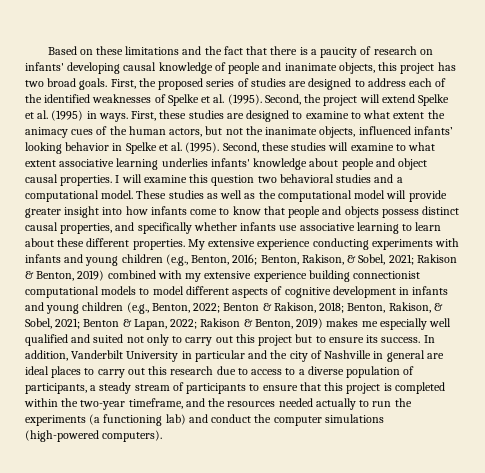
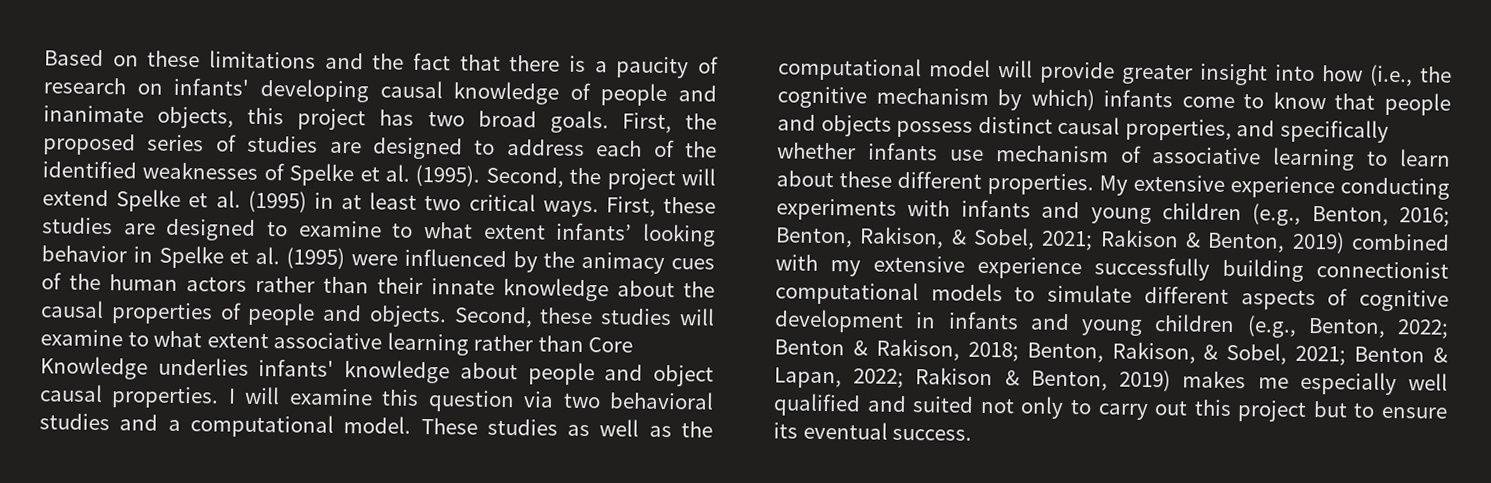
- Second, the project will extend Spelke et al. (1995) in ways.
+ Second, the project will extend Spelke et al. (1995) in at least two critical ways.
- First, these studies are designed to examine to what extent the animacy cues of the human actors, but not the inanimate objects, influenced infants’ looking behavior in Spelke et al. (1995).
+ First, these studies are designed to examine to what extent infants’ looking behavior in Spelke et al. (1995) were influenced by the animacy cues of the human actors rather than their innate knowledge about the causal properties of people and objects.
- Second, these studies will examine to what extent associative learning underlies infants' knowledge about people and object causal properties.
+ Second, these studies will examine to what extent associative learning rather than Core Knowledge underlies infants' knowledge about people and object causal properties.
- I will examine this question two behavioral studies and a computational model.
+ I will examine this question via two behavioral studies and a computational model.
- These studies as well as the computational model will provide greater insight into how infants come to know that people and objects possess distinct causal properties, and specifically whether infants use associative learning to learn about these different properties.
+ These studies as well as the computational model will provide greater insight into how (i.e., the cognitive mechanism by which) infants come to know that people and objects possess distinct causal properties, and specifically whether infants use mechanism of associative learning to learn about these different properties.
- Rakison & Benton, 2019) combined with my extensive experience building connectionist computational models to model different aspects of cognitive development in infants and young children (e.g., Benton, 2022;
+ Rakison & Benton, 2019) combined with my extensive experience successfully building connectionist computational models to simulate different aspects of cognitive development in infants and young children (e.g., Benton, 2022;
- Rakison & Benton, 2019) makes me especially well qualified and suited not only to carry out this project but to ensure its success. In addition, Vanderbilt University in particular and the city of Nashville in general are ideal places to carry out this research due to access to a diverse population of participants, a steady stream of participants to ensure that this project is completed within the two-year timeframe, and the resources needed actually to run the experiments (a functioning lab) and conduct the computer simulations (high-powered computers).
+ Rakison & Benton, 2019) makes me especially well qualified and suited not only to carry out this project but to ensure its eventual success.

